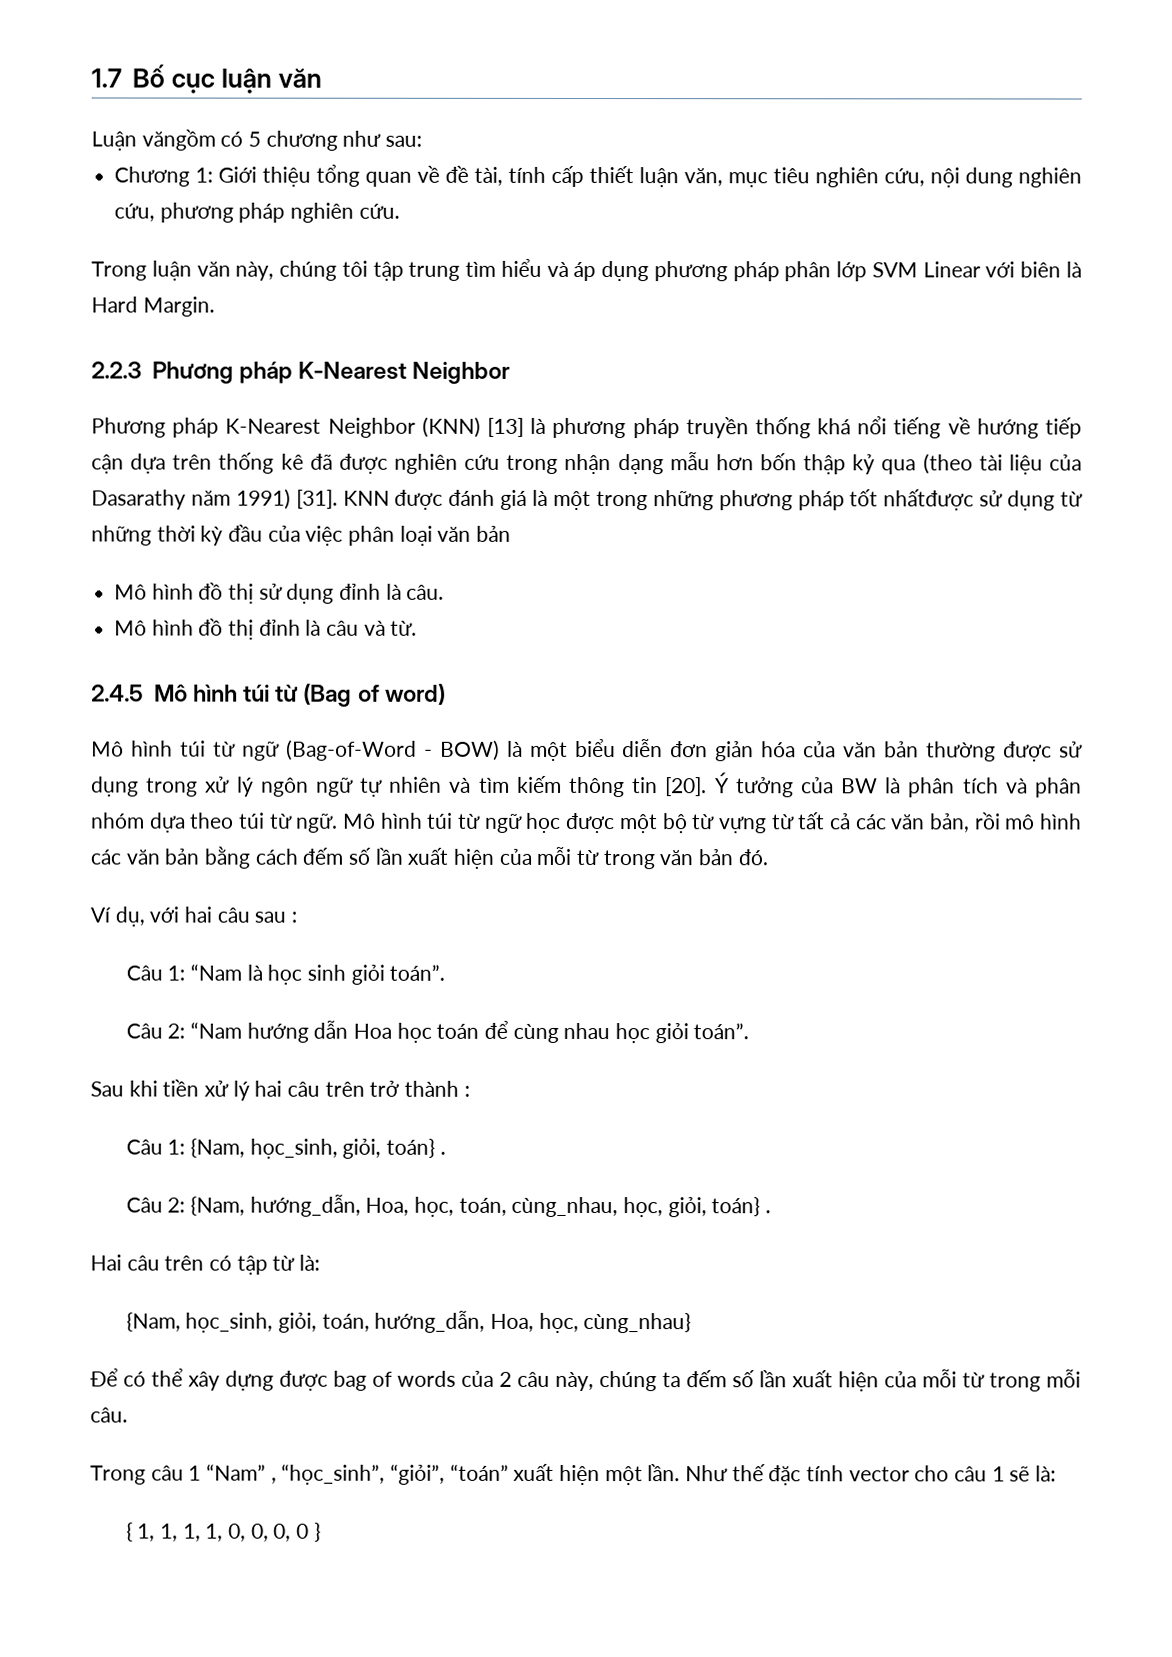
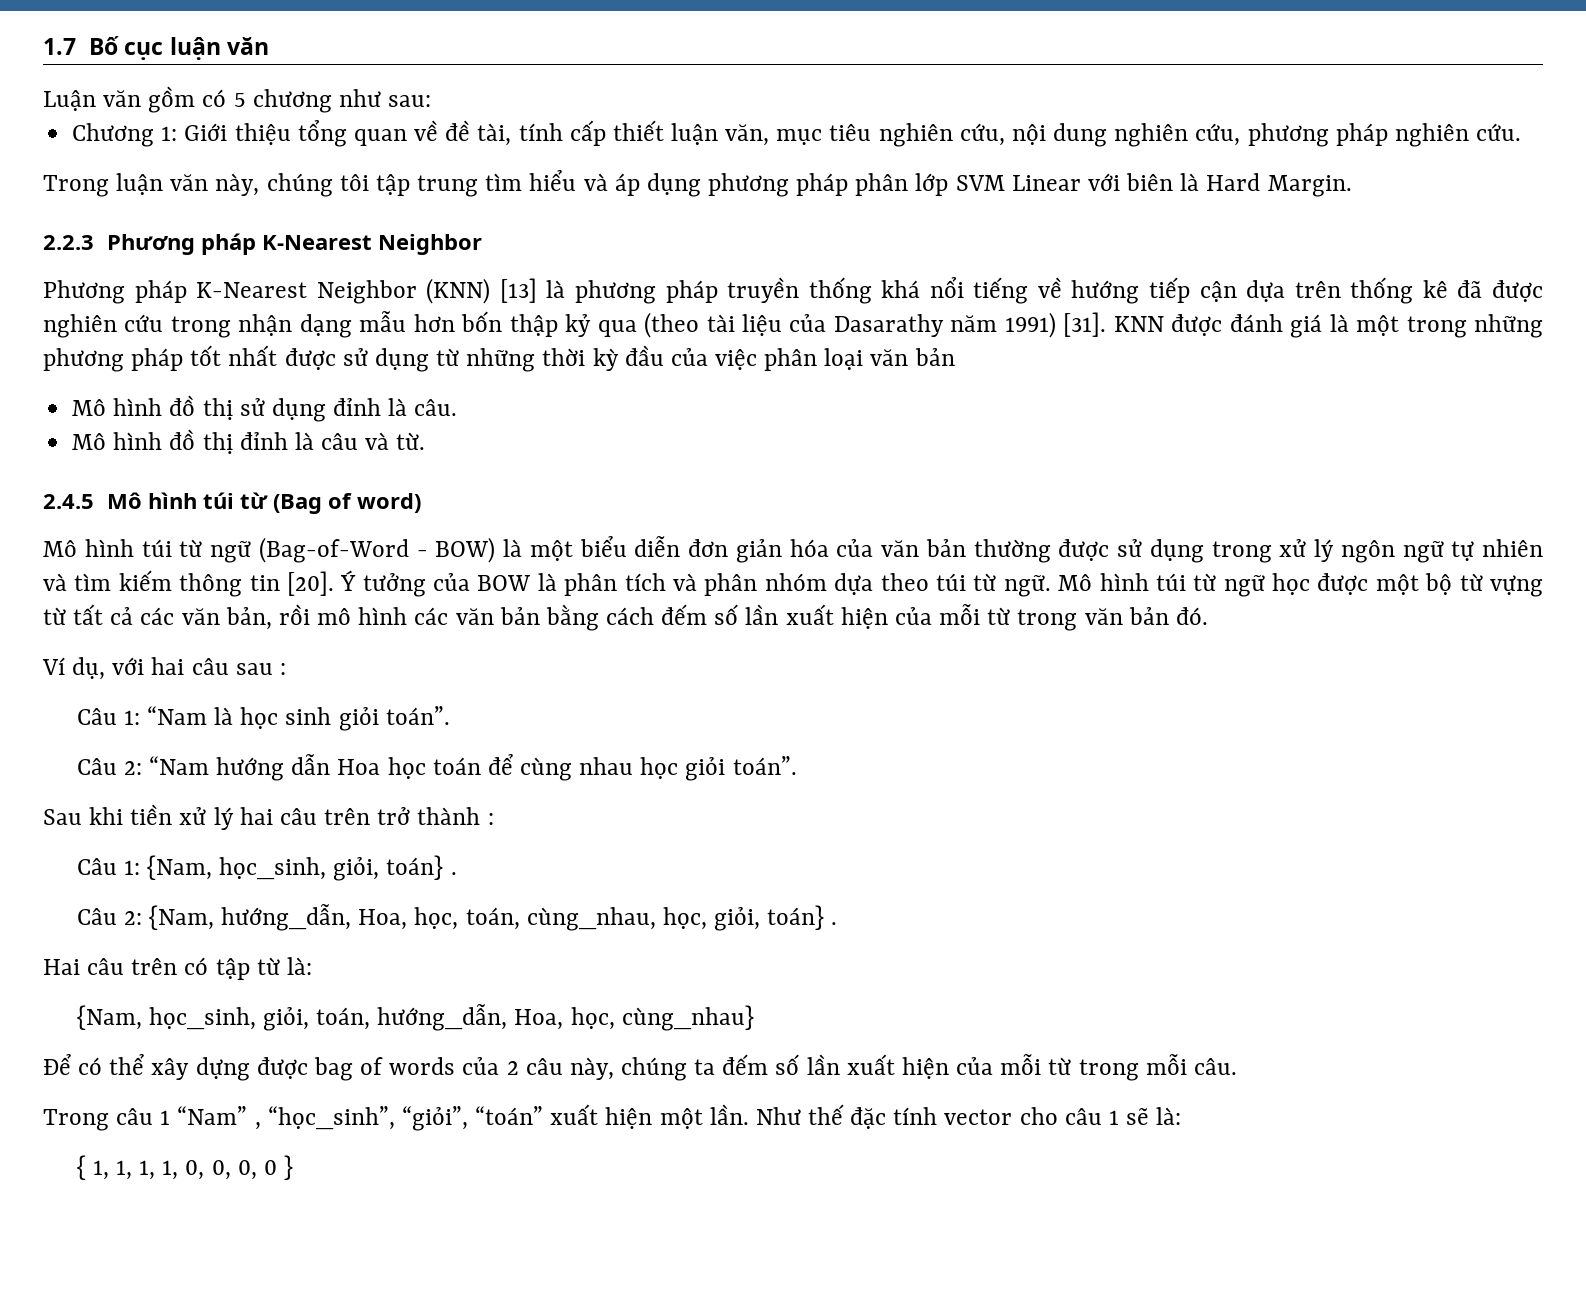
- Luận văngồm có 5 chương như sau:
+ Luận văn gồm có 5 chương như sau:
- KNN được đánh giá là một trong những phương pháp tốt nhấtđược sử dụng từ những thời kỳ đầu của việc phân loại văn bản
+ KNN được đánh giá là một trong những phương pháp tốt nhất được sử dụng từ những thời kỳ đầu của việc phân loại văn bản
- Ý tưởng của BW là phân tích và phân nhóm dựa theo túi từ ngữ.
+ Ý tưởng của BOW là phân tích và phân nhóm dựa theo túi từ ngữ.

